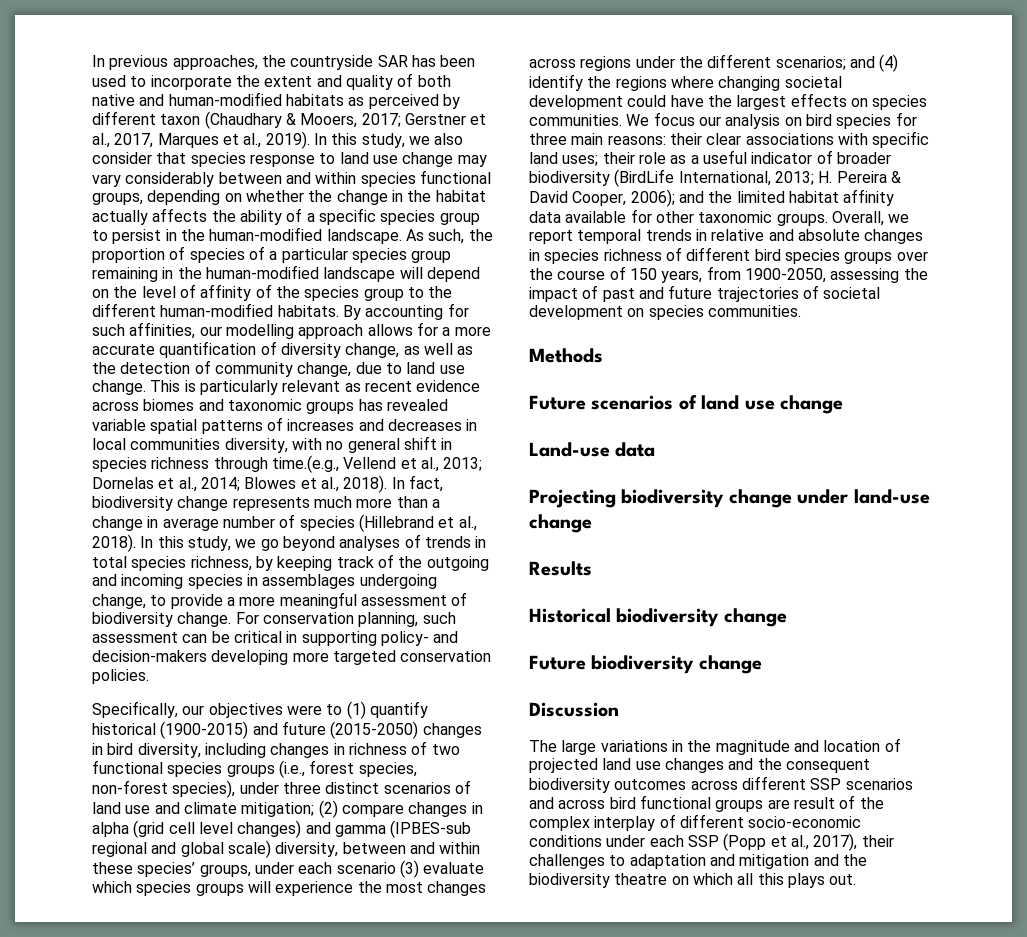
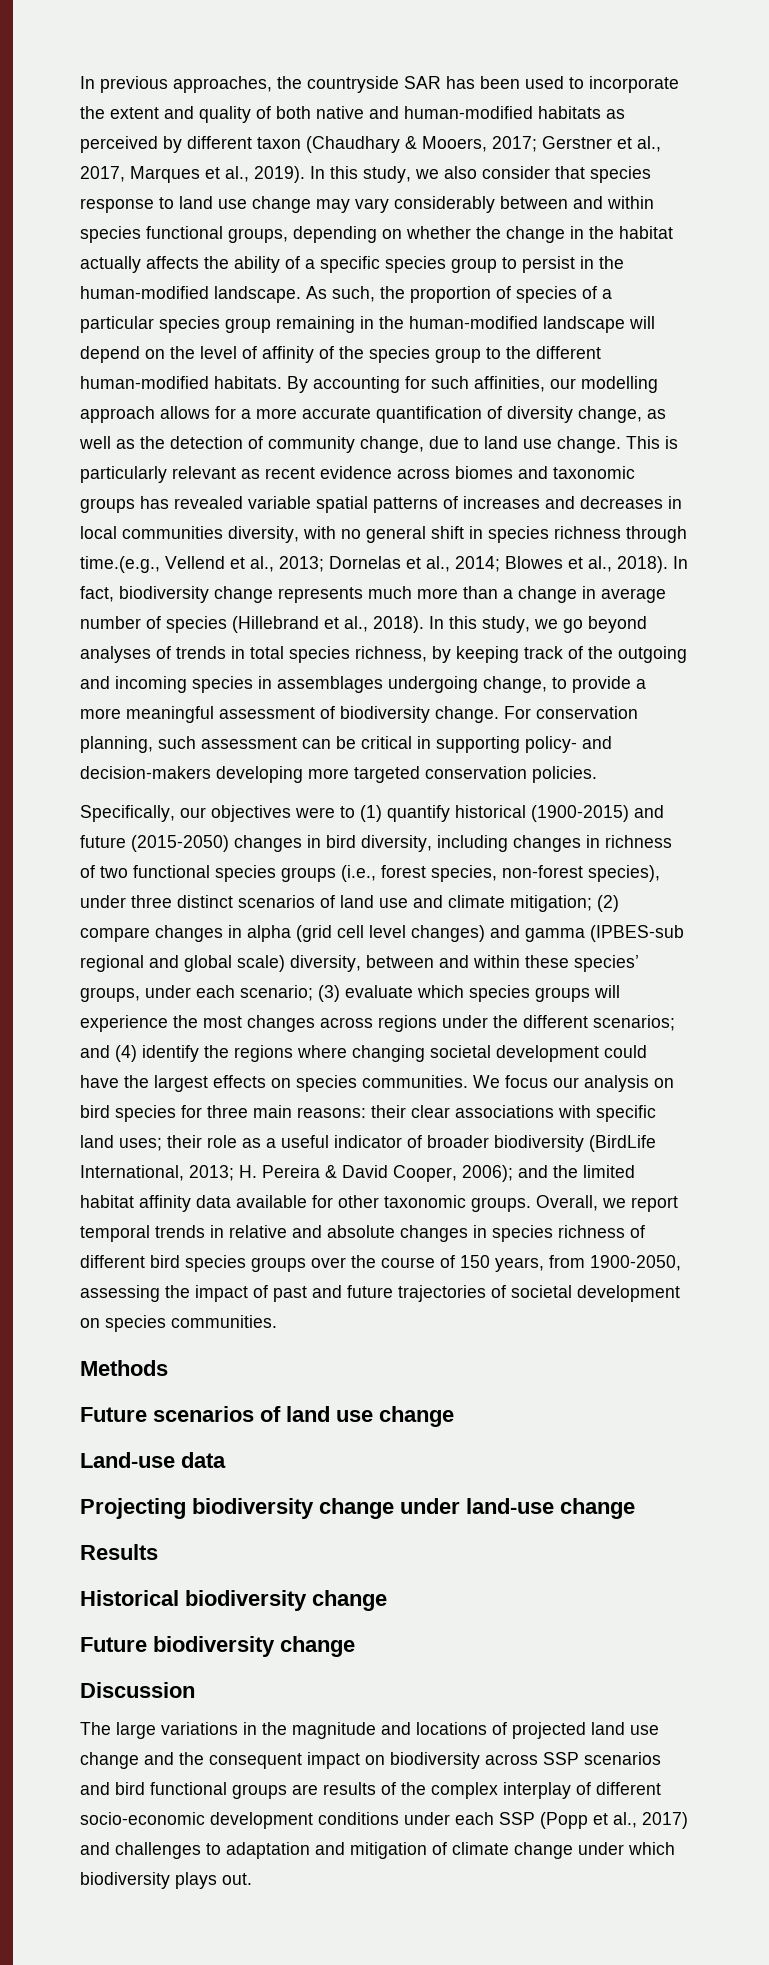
- (2) compare changes in alpha (grid cell level changes) and gamma (IPBES-sub regional and global scale) diversity, between and within these species’ groups, under each scenario (3) evaluate which species groups will experience the most changes across regions under the different scenarios;
+ (2) compare changes in alpha (grid cell level changes) and gamma (IPBES-sub regional and global scale) diversity, between and within these species’ groups, under each scenario; (3) evaluate which species groups will experience the most changes across regions under the different scenarios;
- The large variations in the magnitude and location of projected land use changes and the consequent biodiversity outcomes across different SSP scenarios and across bird functional groups are result of the complex interplay of different socio-economic conditions under each SSP (Popp et al., 2017), their challenges to adaptation and mitigation and the biodiversity theatre on which all this plays out.
+ The large variations in the magnitude and locations of projected land use change and the consequent impact on biodiversity across SSP scenarios and bird functional groups are results of the complex interplay of different socio-economic development conditions under each SSP (Popp et al., 2017) and challenges to adaptation and mitigation of climate change under which biodiversity plays out.

